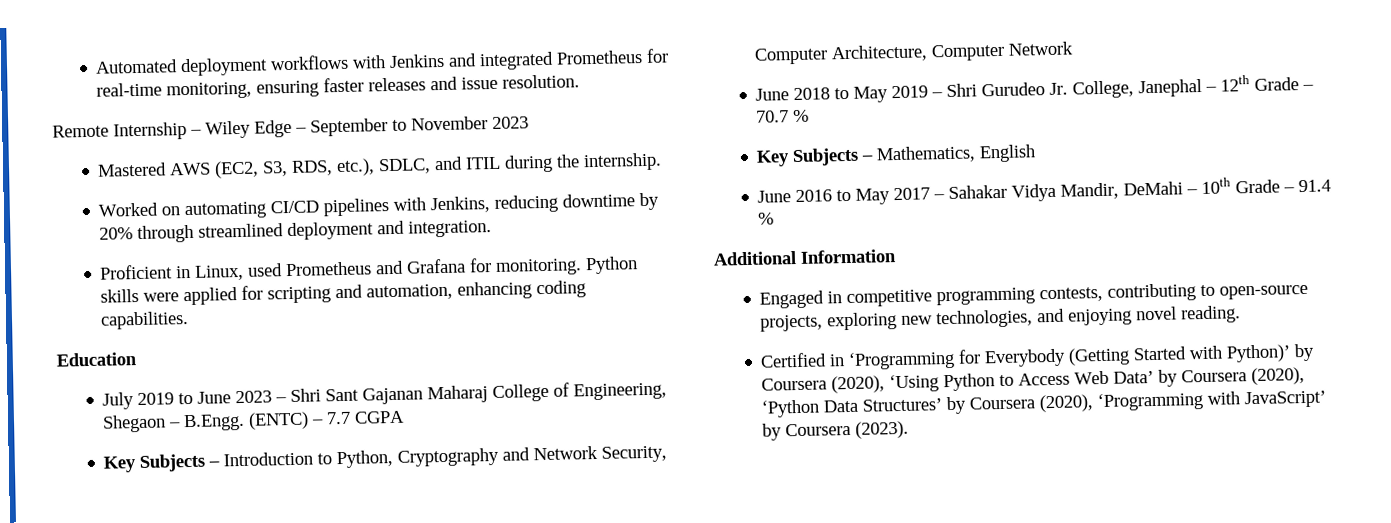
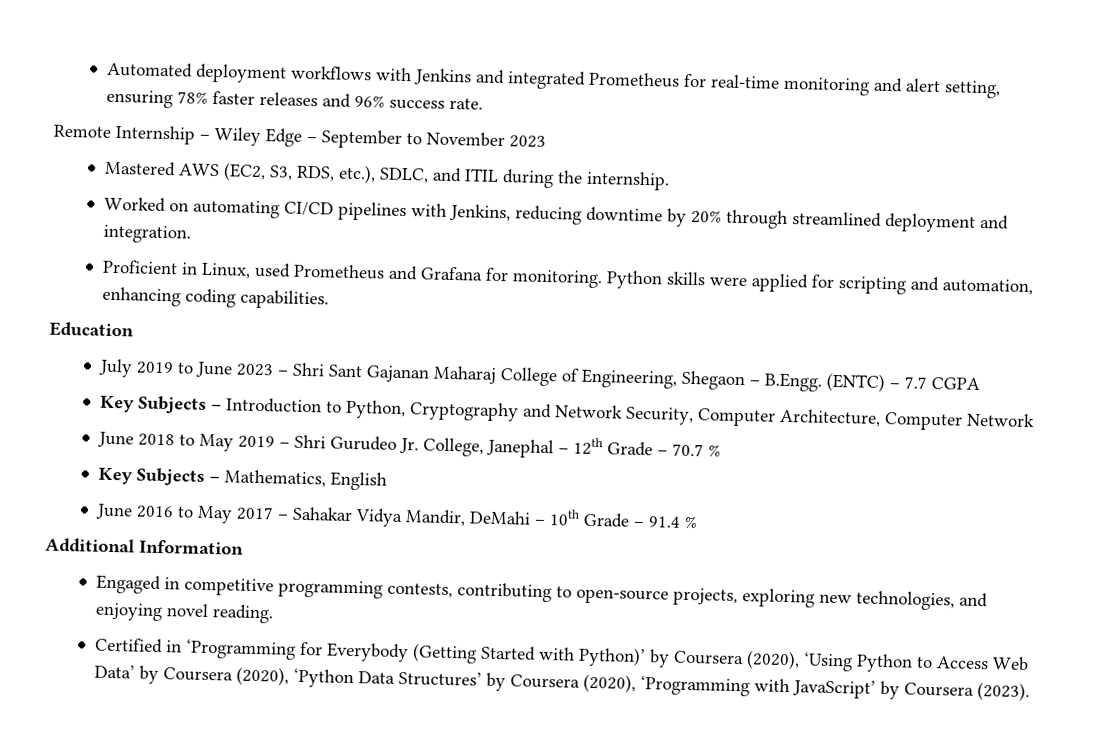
- Automated deployment workflows with Jenkins and integrated Prometheus for real-time monitoring, ensuring faster releases and issue resolution.
+ Automated deployment workflows with Jenkins and integrated Prometheus for real-time monitoring and alert setting, ensuring 78% faster releases and 96% success rate.

